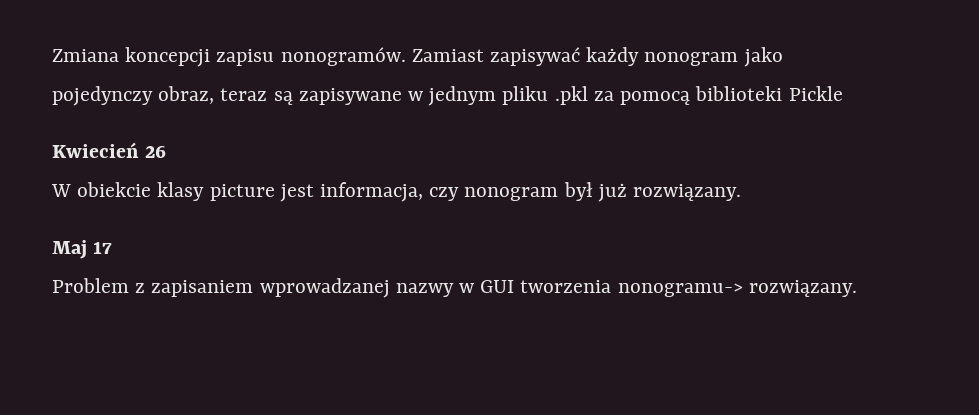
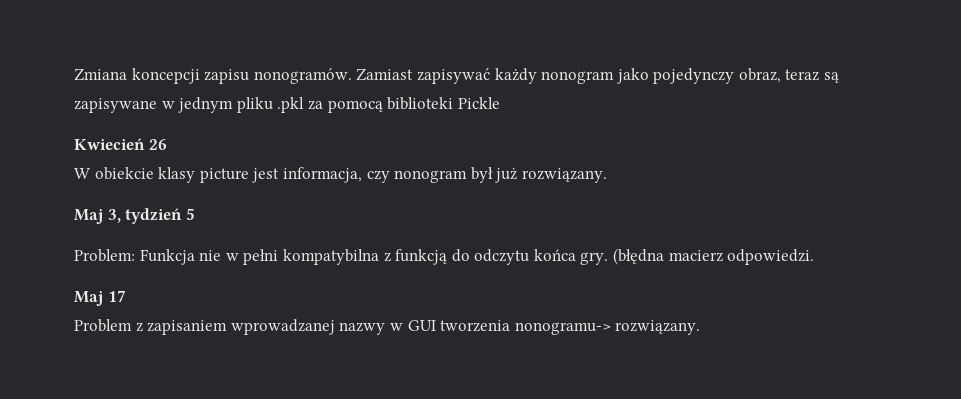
+ Maj 3, tydzień 5
+ Problem: Funkcja nie w pełni kompatybilna z funkcją do odczytu końca gry. (błędna macierz odpowiedzi.

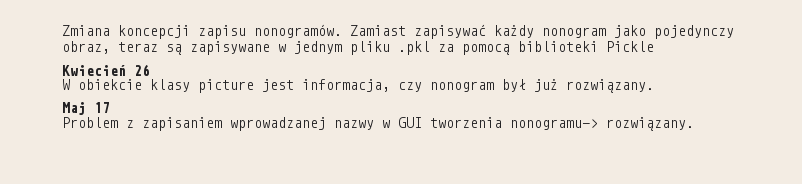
- Maj 3, tydzień 5
- Problem: Funkcja nie w pełni kompatybilna z funkcją do odczytu końca gry. (błędna macierz odpowiedzi.

